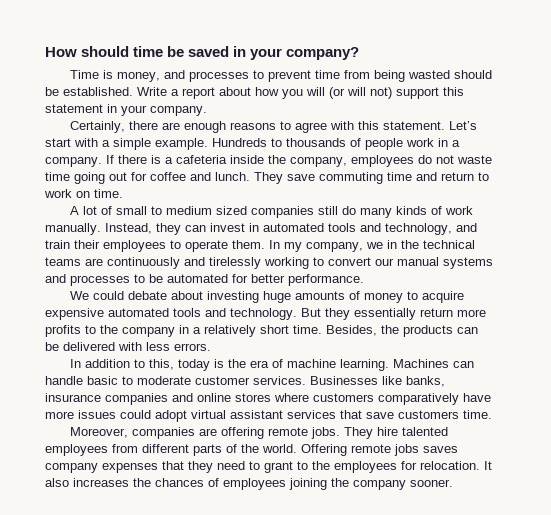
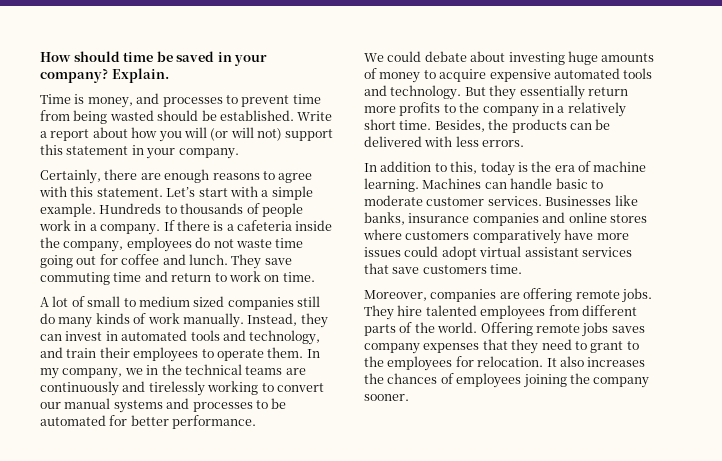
+ Explain.

